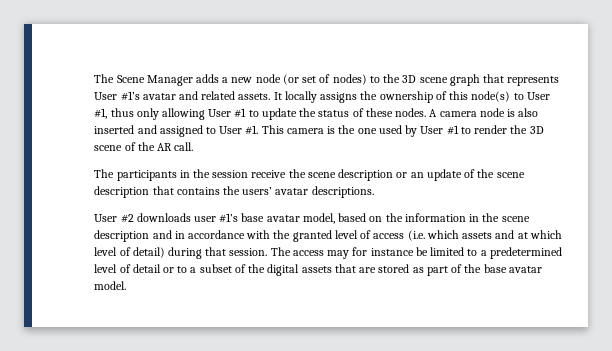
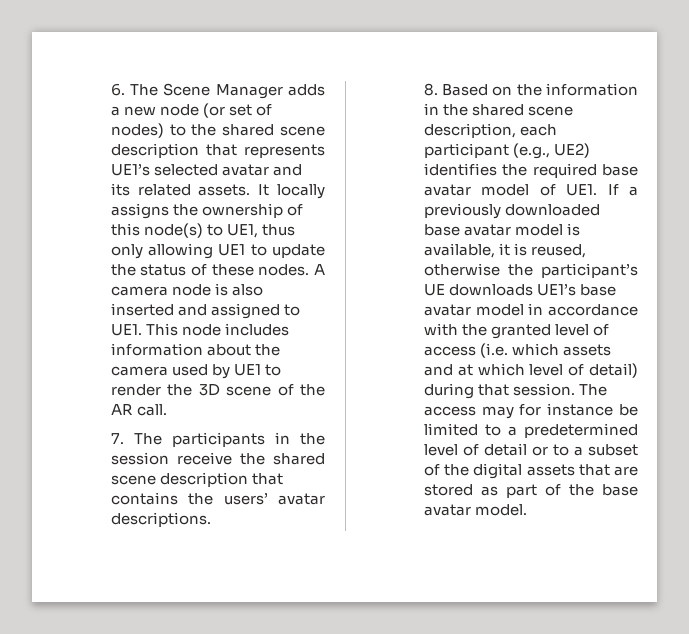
- The Scene Manager adds a new node (or set of nodes) to the 3D scene graph that represents User #1’s avatar and related assets.
+ 6. The Scene Manager adds a new node (or set of nodes) to the shared scene description that represents UE1’s selected avatar and its related assets.
- It locally assigns the ownership of this node(s) to User #1, thus only allowing User #1 to update the status of these nodes.
+ It locally assigns the ownership of this node(s) to UE1, thus only allowing UE1 to update the status of these nodes.
- A camera node is also inserted and assigned to User #1. This camera is the one used by User #1 to render the 3D scene of the AR call.
+ A camera node is also inserted and assigned to UE1. This node includes information about the camera used by UE1 to render the 3D scene of the AR call.
- The participants in the session receive the scene description or an update of the scene description that contains the users’ avatar descriptions.
+ 7. The participants in the session receive the shared scene description that contains the users’ avatar descriptions.
- User #2 downloads user #1’s base avatar model, based on the information in the scene description and in accordance with the granted level of access (i.e. which assets and at which level of detail) during that session.
+ 8. Based on the information in the shared scene description, each participant (e.g., UE2) identifies the required base avatar model of UE1. If a previously downloaded base avatar model is available, it is reused, otherwise the participant’s UE downloads UE1’s base avatar model in accordance with the granted level of access (i.e. which assets and at which level of detail) during that session.

